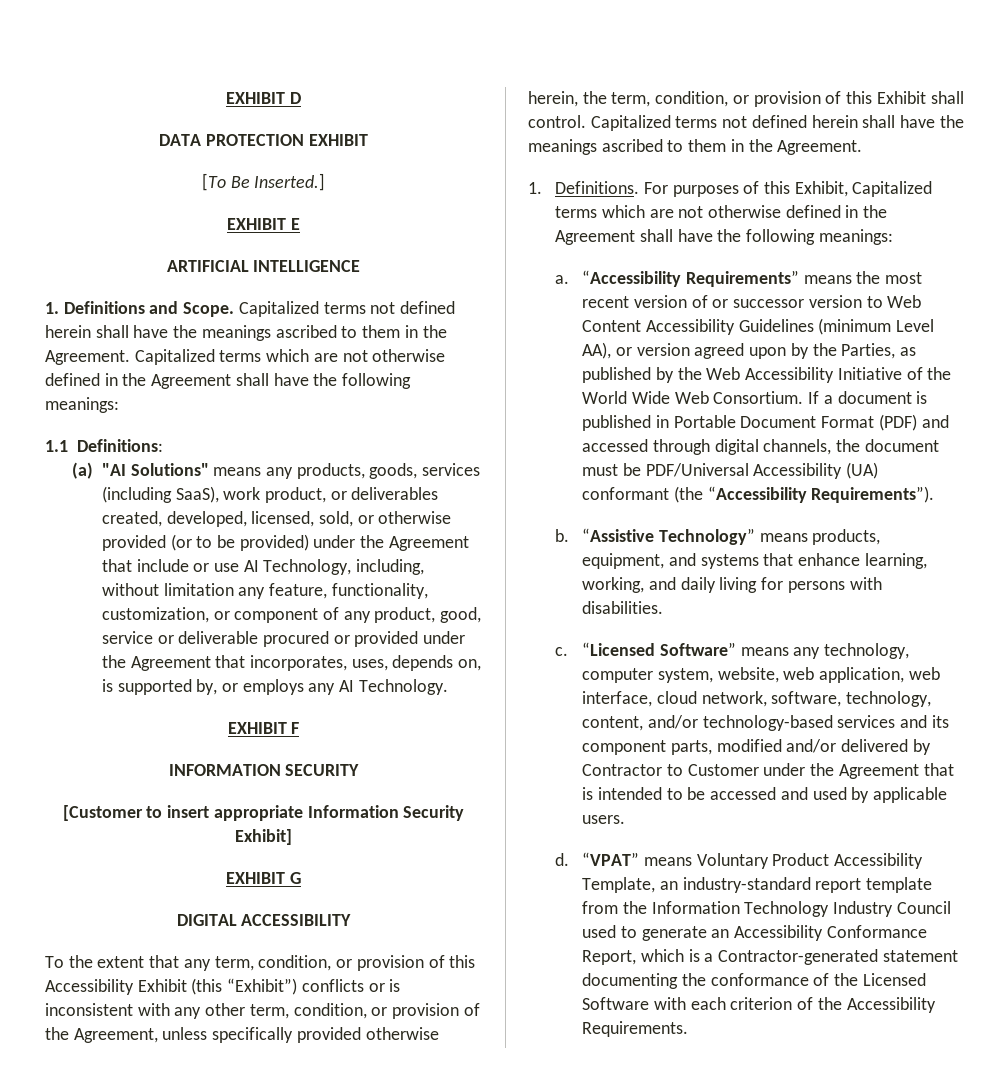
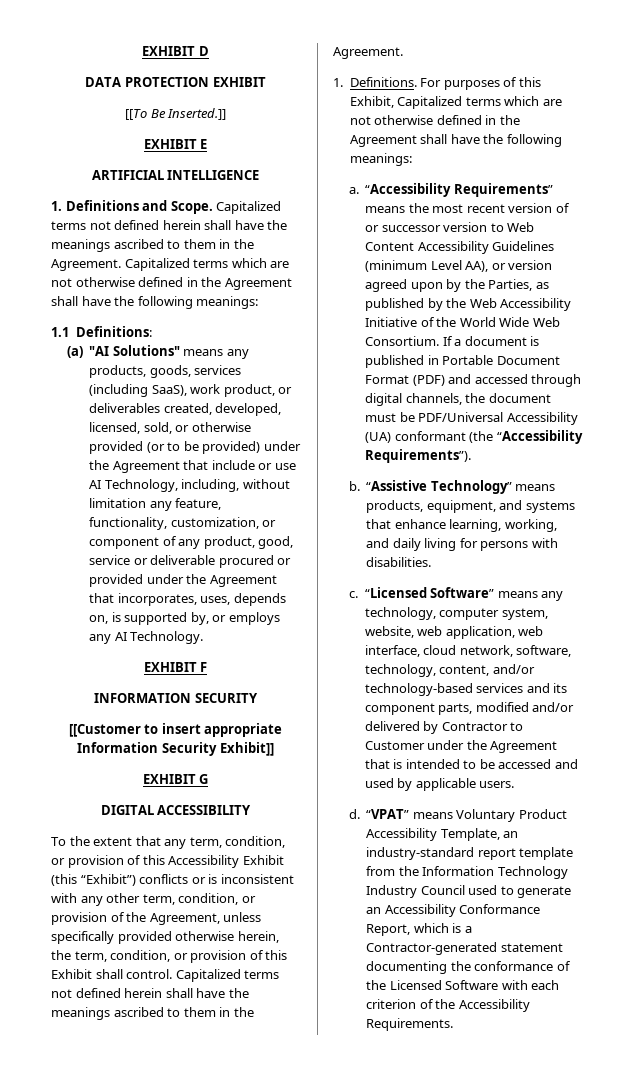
- [To Be Inserted.]
+ [[To Be Inserted.]]
- [Customer to insert appropriate Information Security Exhibit]
+ [[Customer to insert appropriate Information Security Exhibit]]

